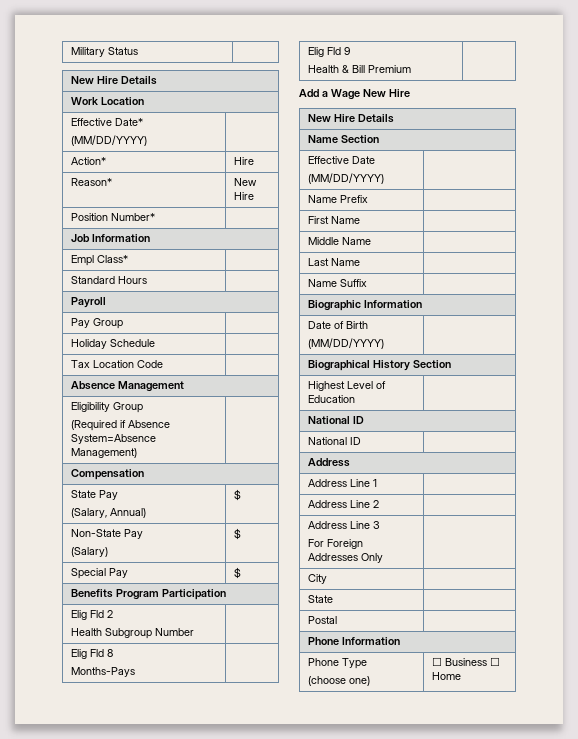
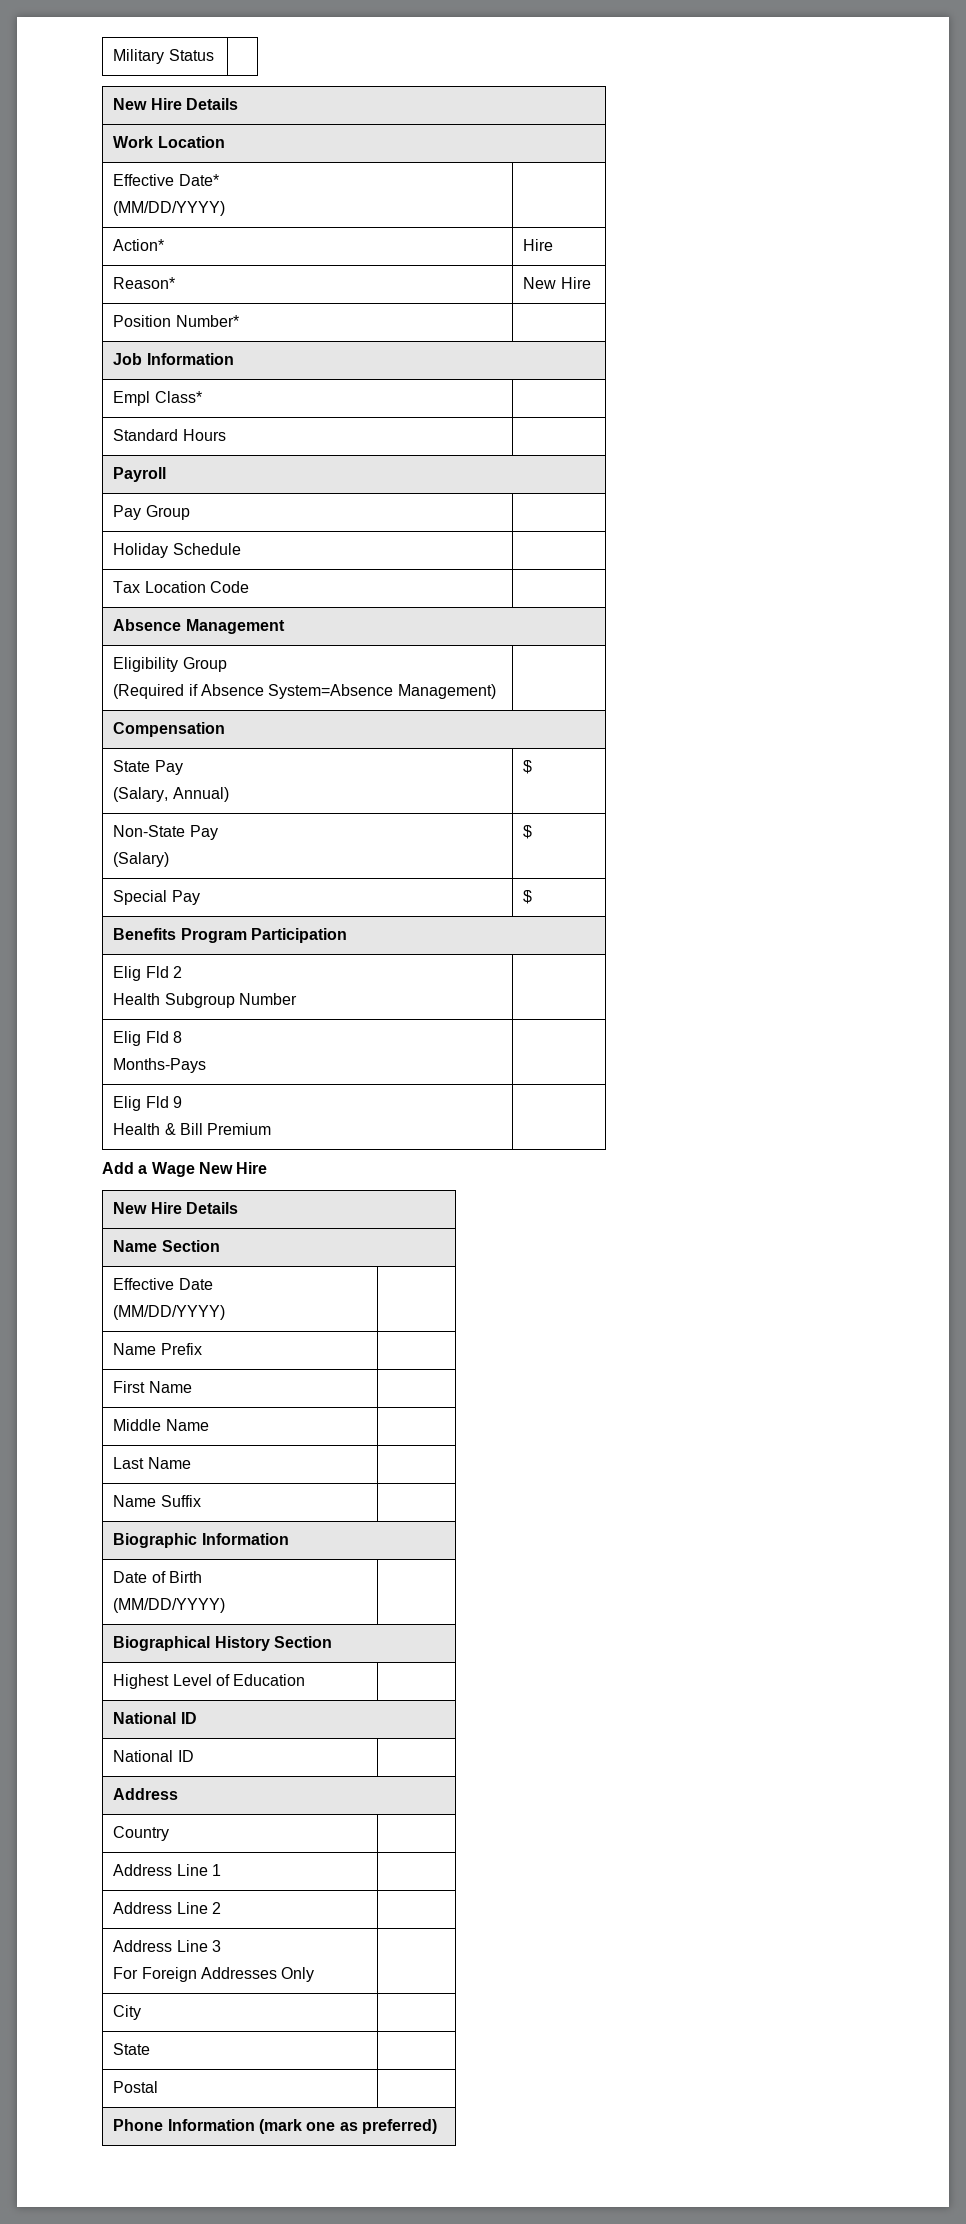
+ Country |
- Phone Information
- Phone Type
- (choose one) | ☐ Business ☐ Home
+ Phone Information (mark one as preferred)

